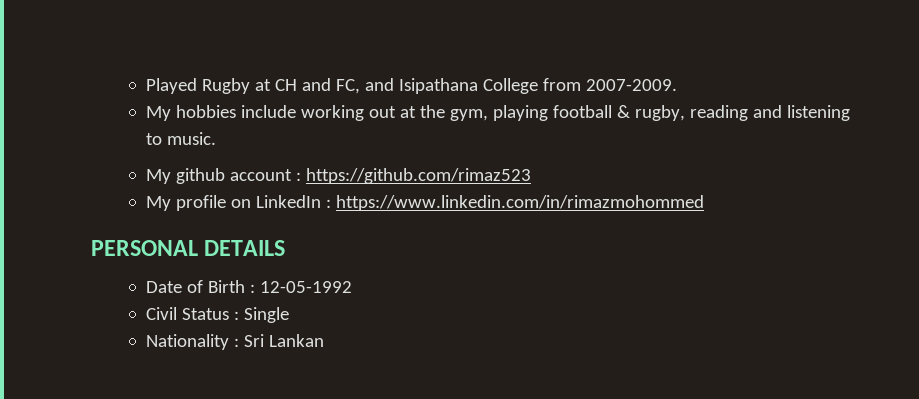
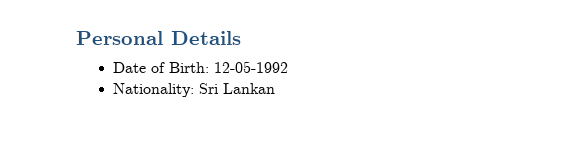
- Played Rugby at CH and FC, and Isipathana College from 2007-2009.
- My hobbies include working out at the gym, playing football & rugby, reading and listening to music.
- My github account : https://github.com/rimaz523
- My profile on LinkedIn : https://www.linkedin.com/in/rimazmohommed
- PERSONAL DETAILS
+ Personal Details
- Date of Birth : 12-05-1992
+ Date of Birth: 12-05-1992
- Civil Status : Single
- Nationality : Sri Lankan
+ Nationality: Sri Lankan

